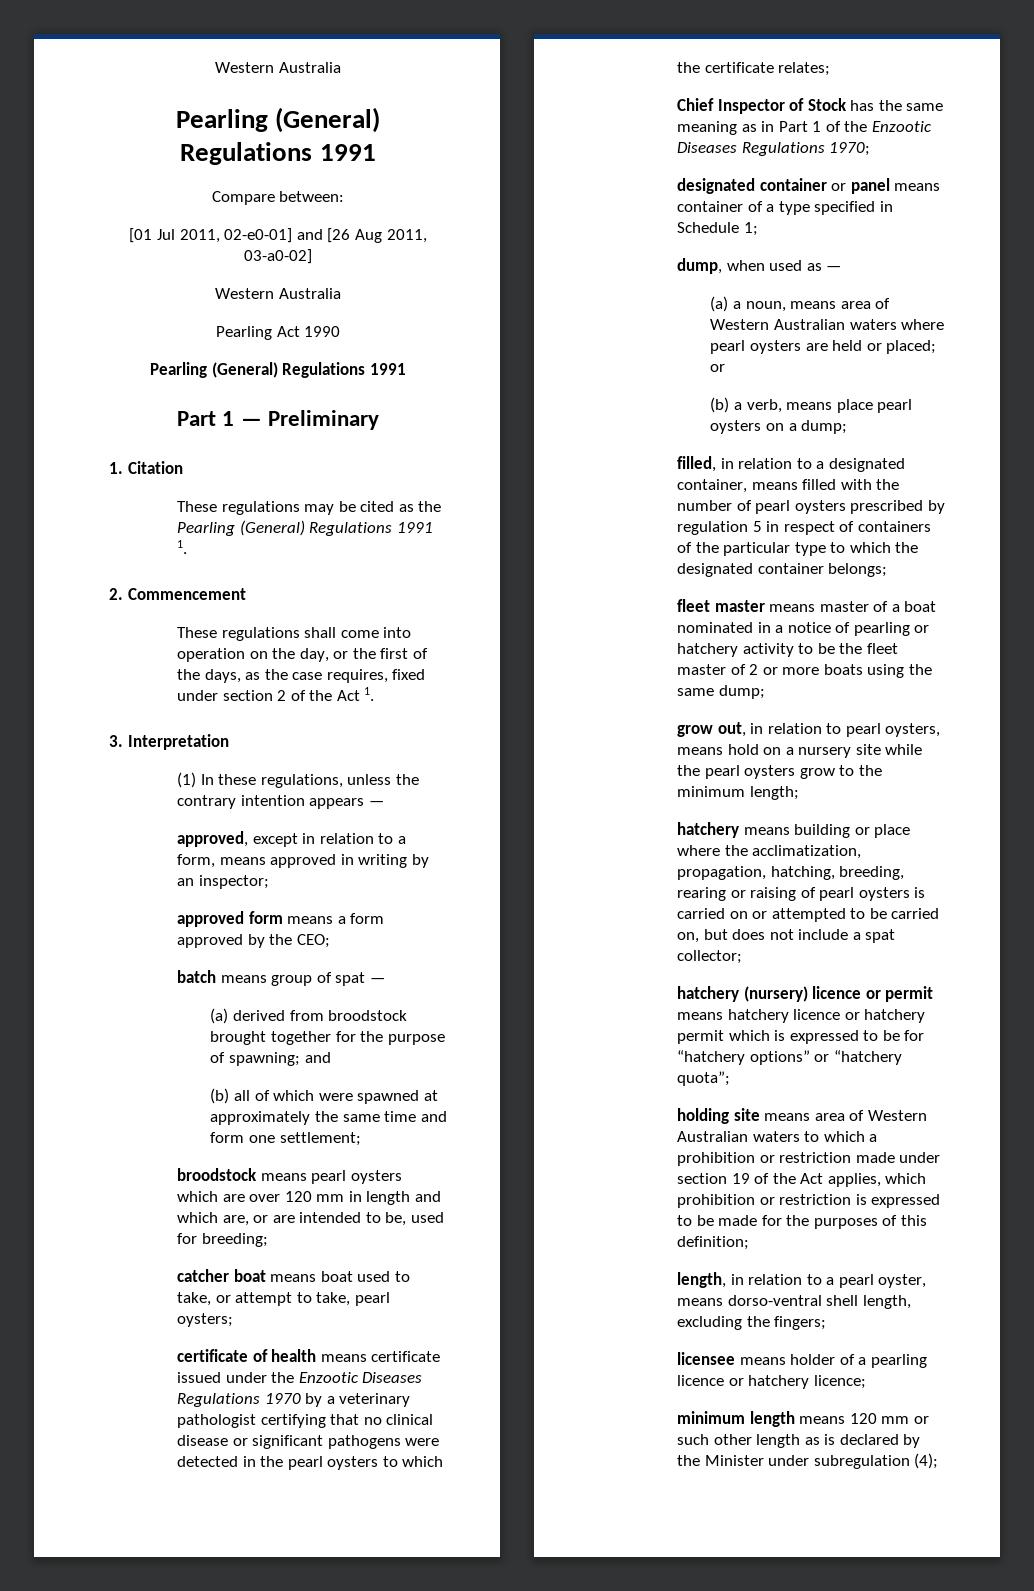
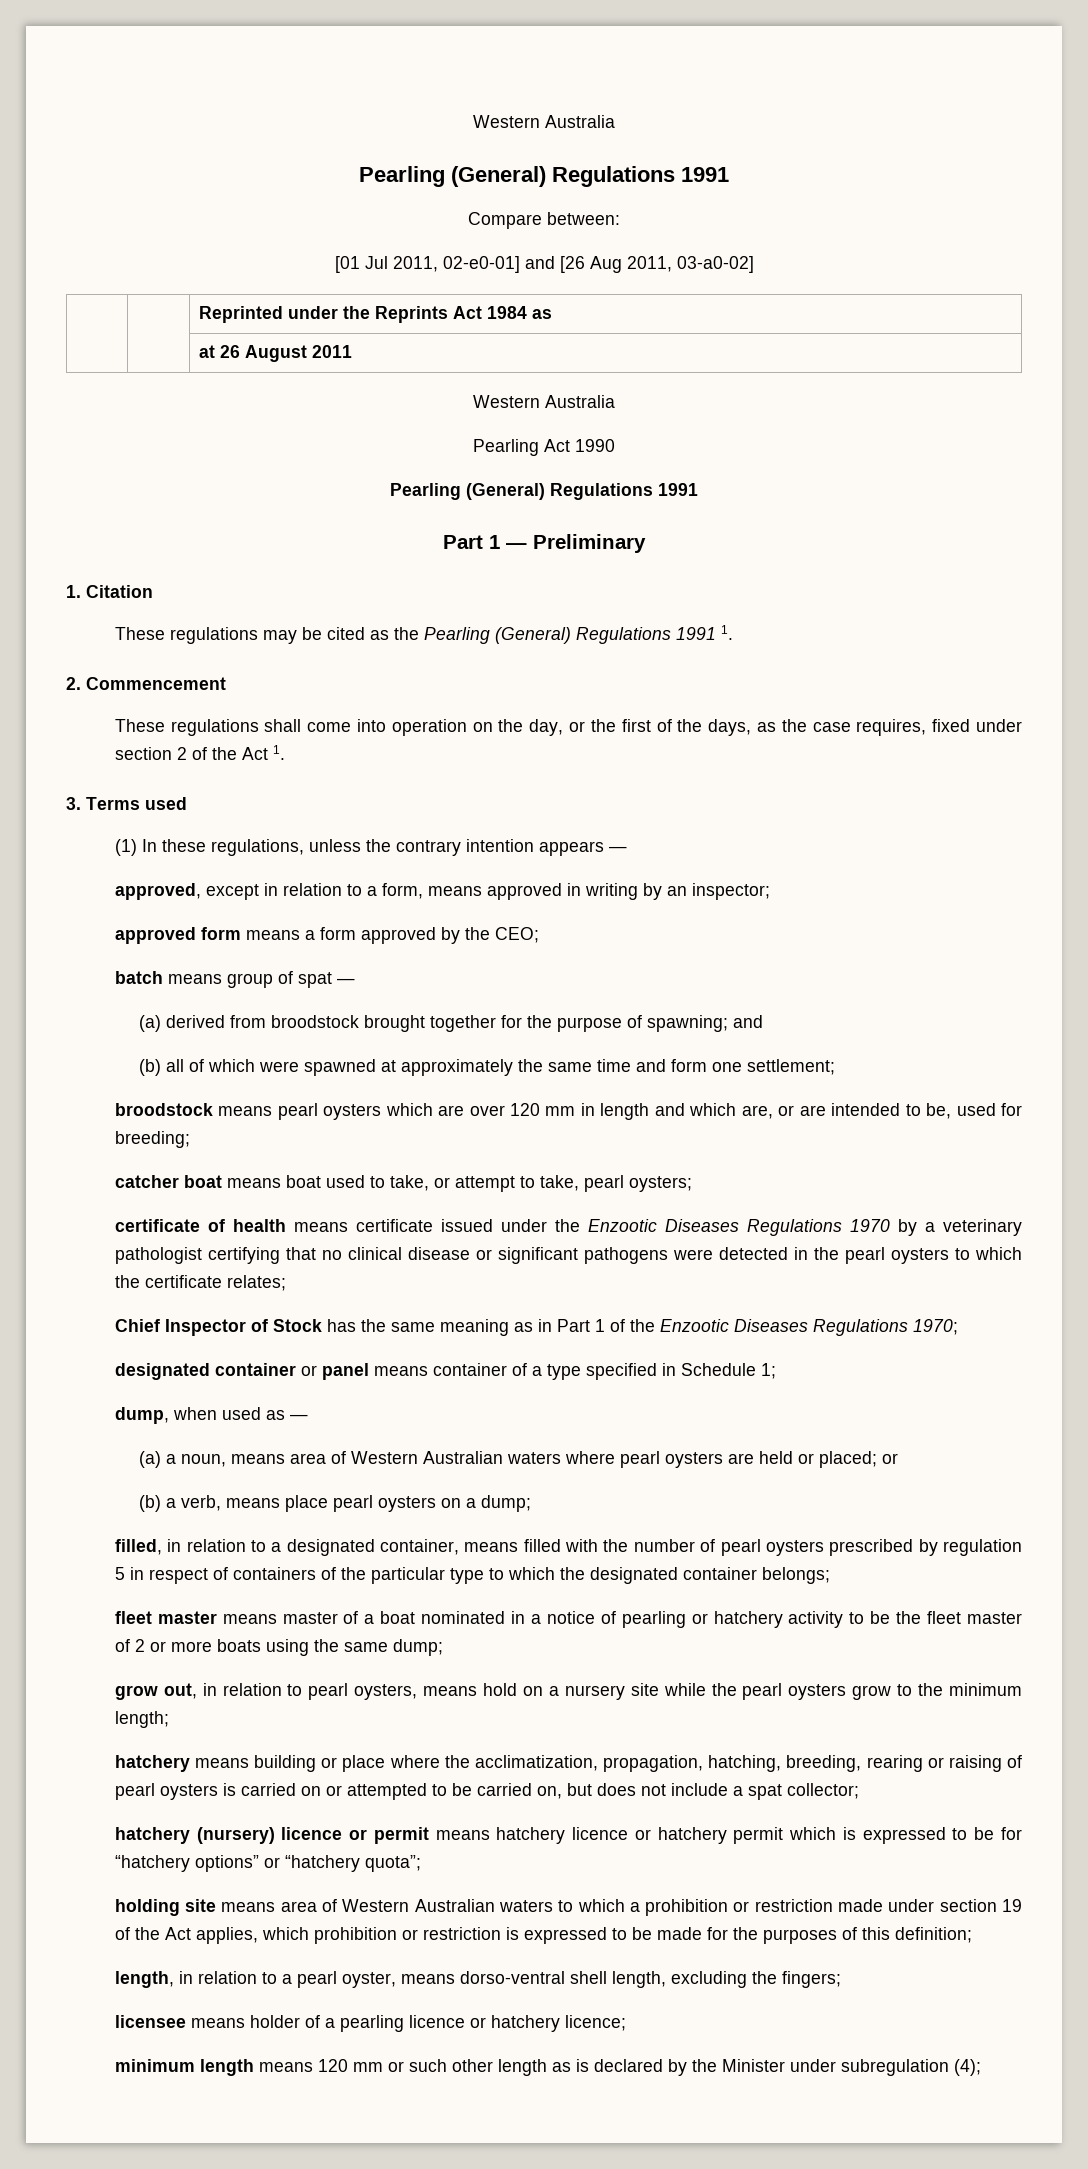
+ | | Reprinted under the Reprints Act 1984 as
+ | | at 26 August 2011
- 3. Interpretation
+ 3. Terms used

